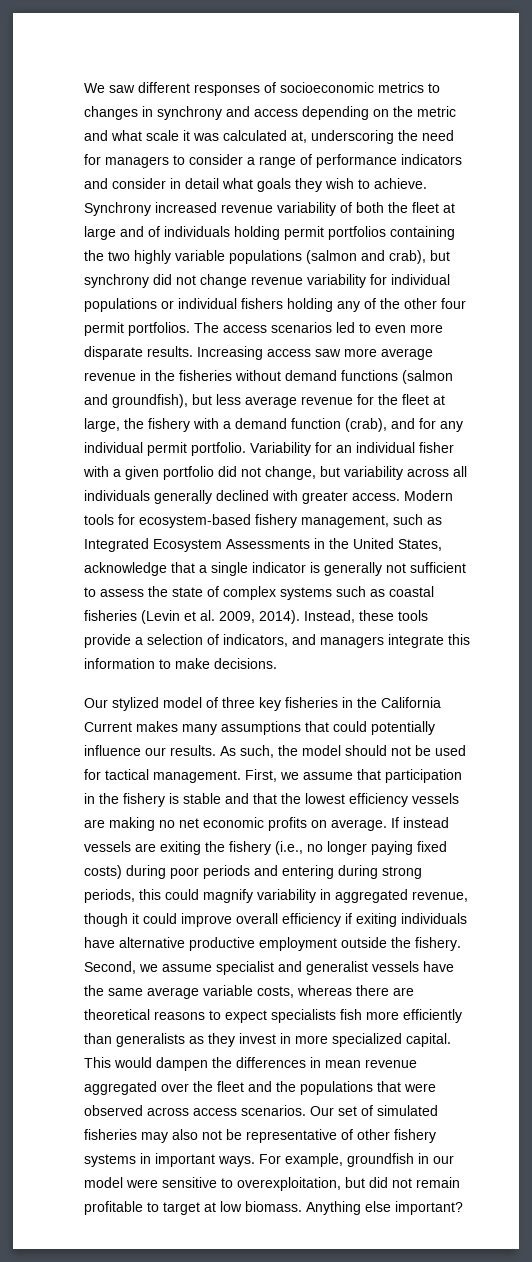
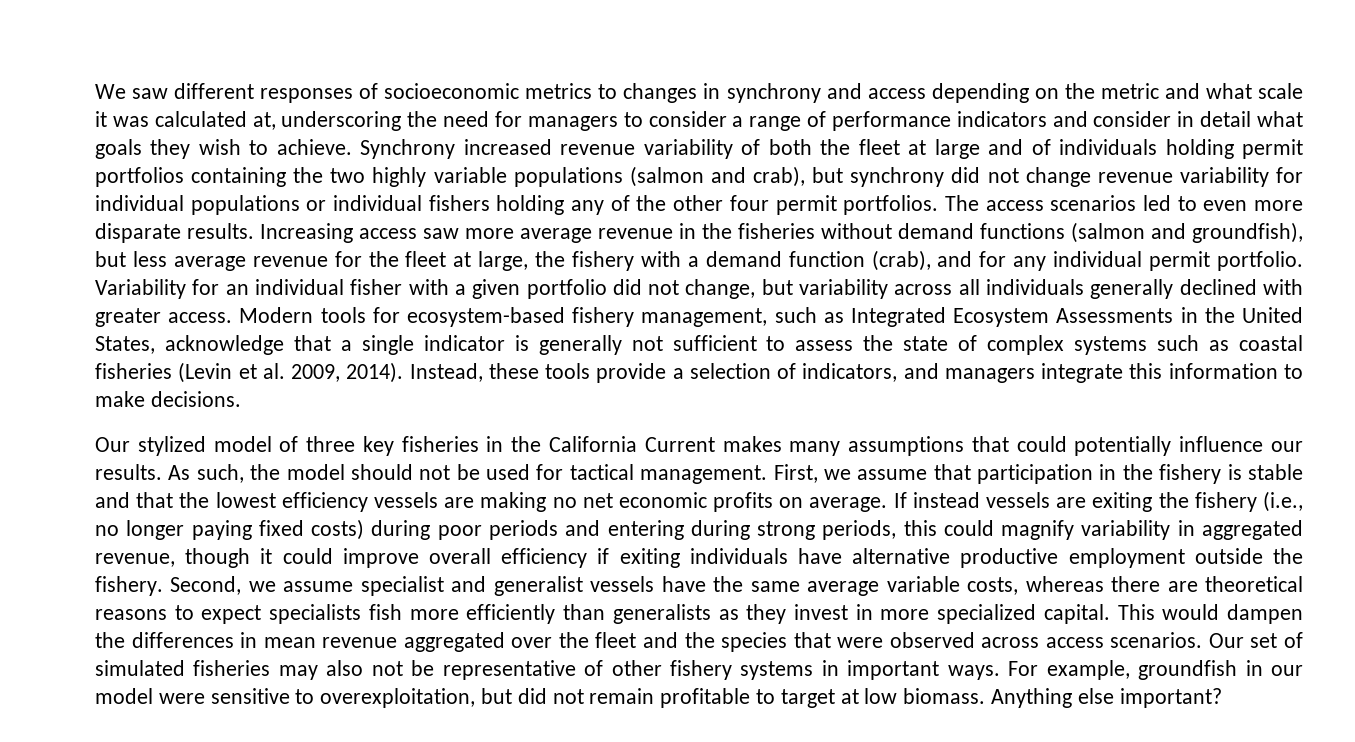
- This would dampen the differences in mean revenue aggregated over the fleet and the populations that were observed across access scenarios.
+ This would dampen the differences in mean revenue aggregated over the fleet and the species that were observed across access scenarios.

